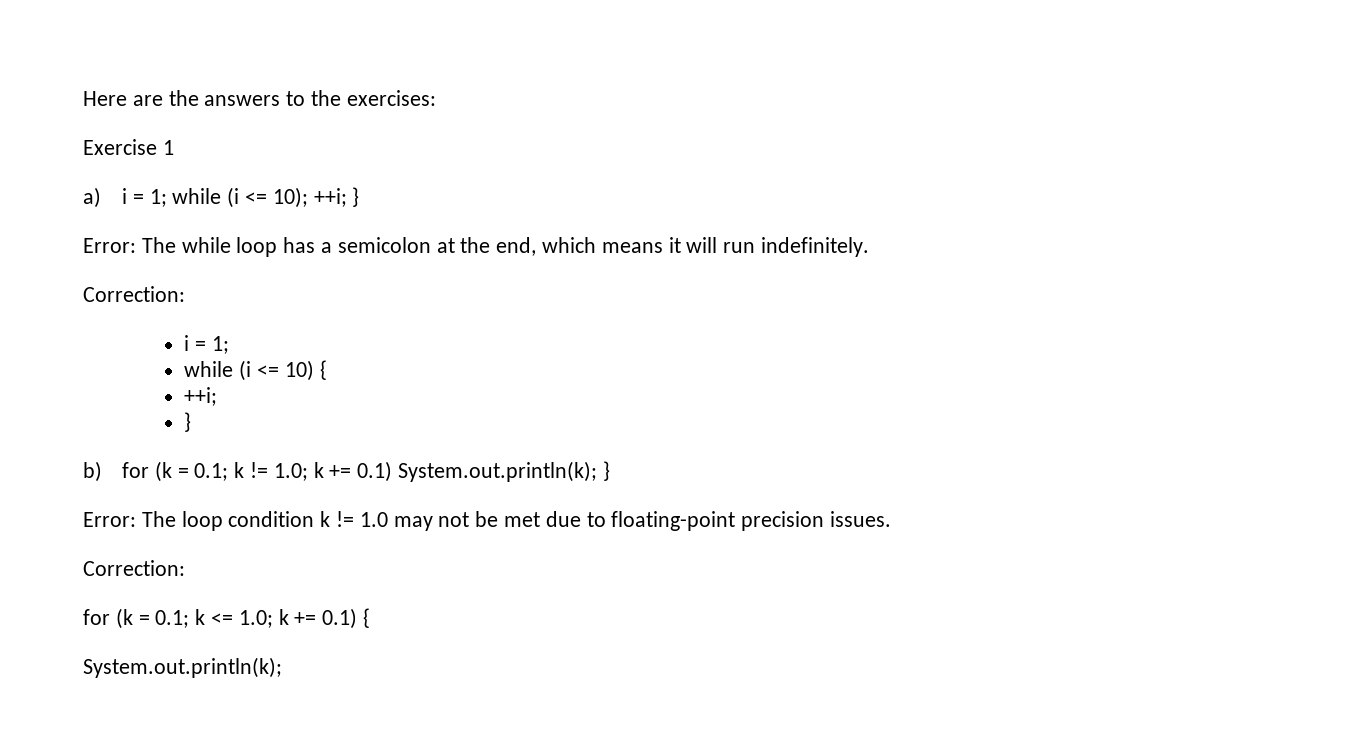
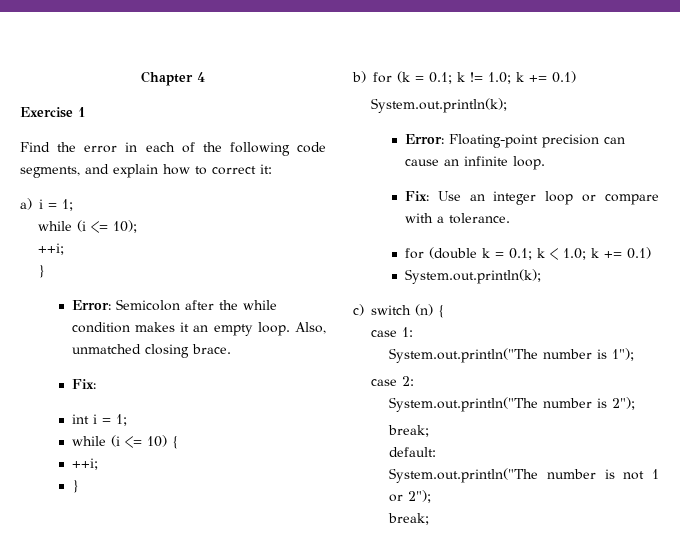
- Here are the answers to the exercises:
+ Chapter 4
  Exercise 1
+ Find the error in each of the following code segments, and explain how to correct it:
- a) i = 1; while (i <= 10); ++i; }
- Error: The while loop has a semicolon at the end, which means it will run indefinitely.
- Correction:
- i = 1;
+ a) i = 1;
+ while (i <= 10);
+ ++i;
+ }
+ Error: Semicolon after the while condition makes it an empty loop. Also, unmatched closing brace.
+ Fix:
+ int i = 1;
- b) for (k = 0.1; k != 1.0; k += 0.1) System.out.println(k); }
- Error: The loop condition k != 1.0 may not be met due to floating-point precision issues.
- Correction:
- for (k = 0.1; k <= 1.0; k += 0.1) {
+ b) for (k = 0.1; k != 1.0; k += 0.1)
  System.out.println(k);
+ Error: Floating-point precision can cause an infinite loop.
+ Fix: Use an integer loop or compare with a tolerance.
+ for (double k = 0.1; k < 1.0; k += 0.1)
+ System.out.println(k);
+ c) switch (n) {
+ case 1:
+ System.out.println("The number is 1");
+ case 2:
+ System.out.println("The number is 2");
+ break;
+ default:
+ System.out.println("The number is not 1 or 2");
+ break;

